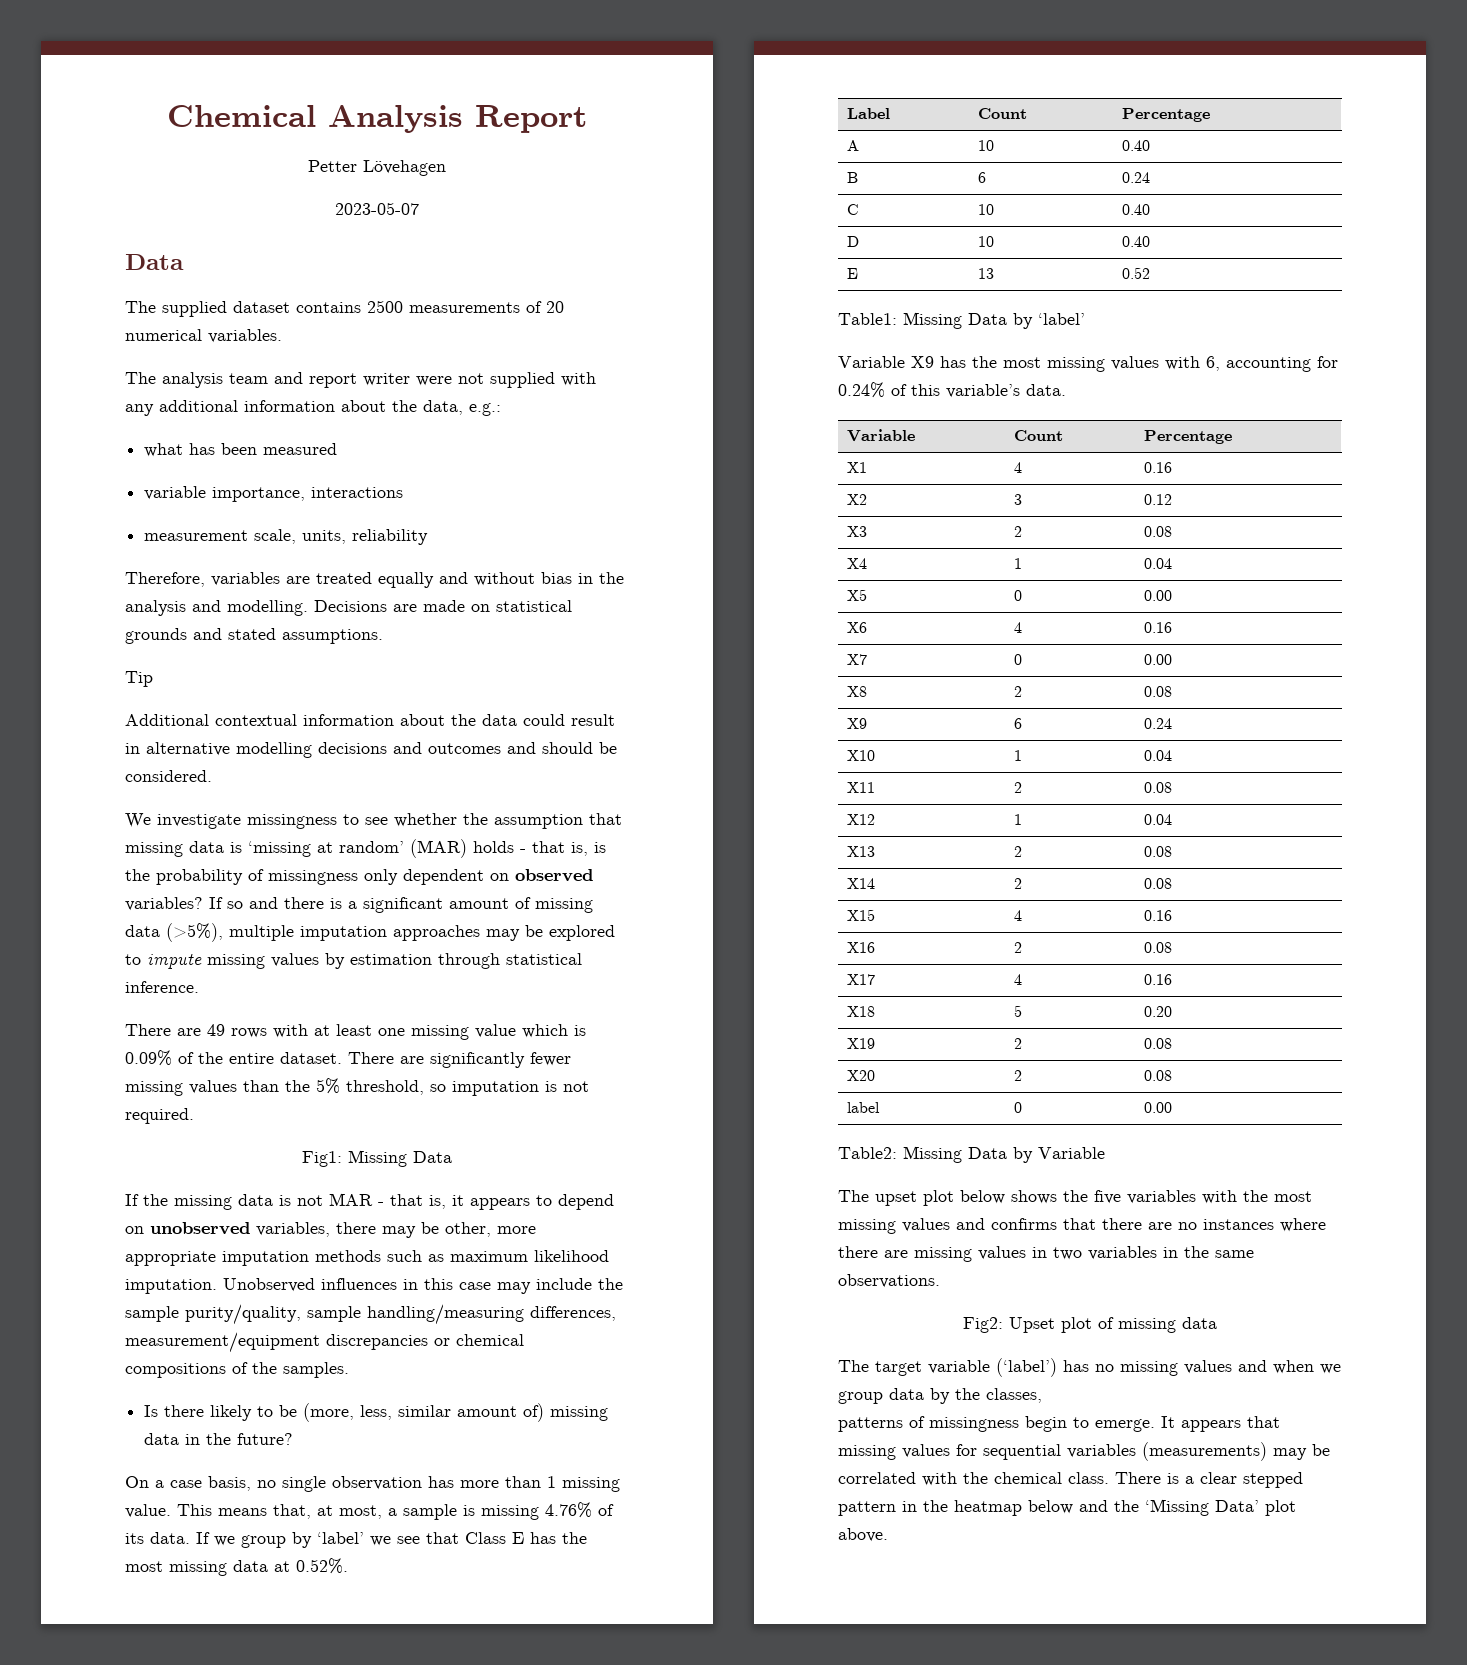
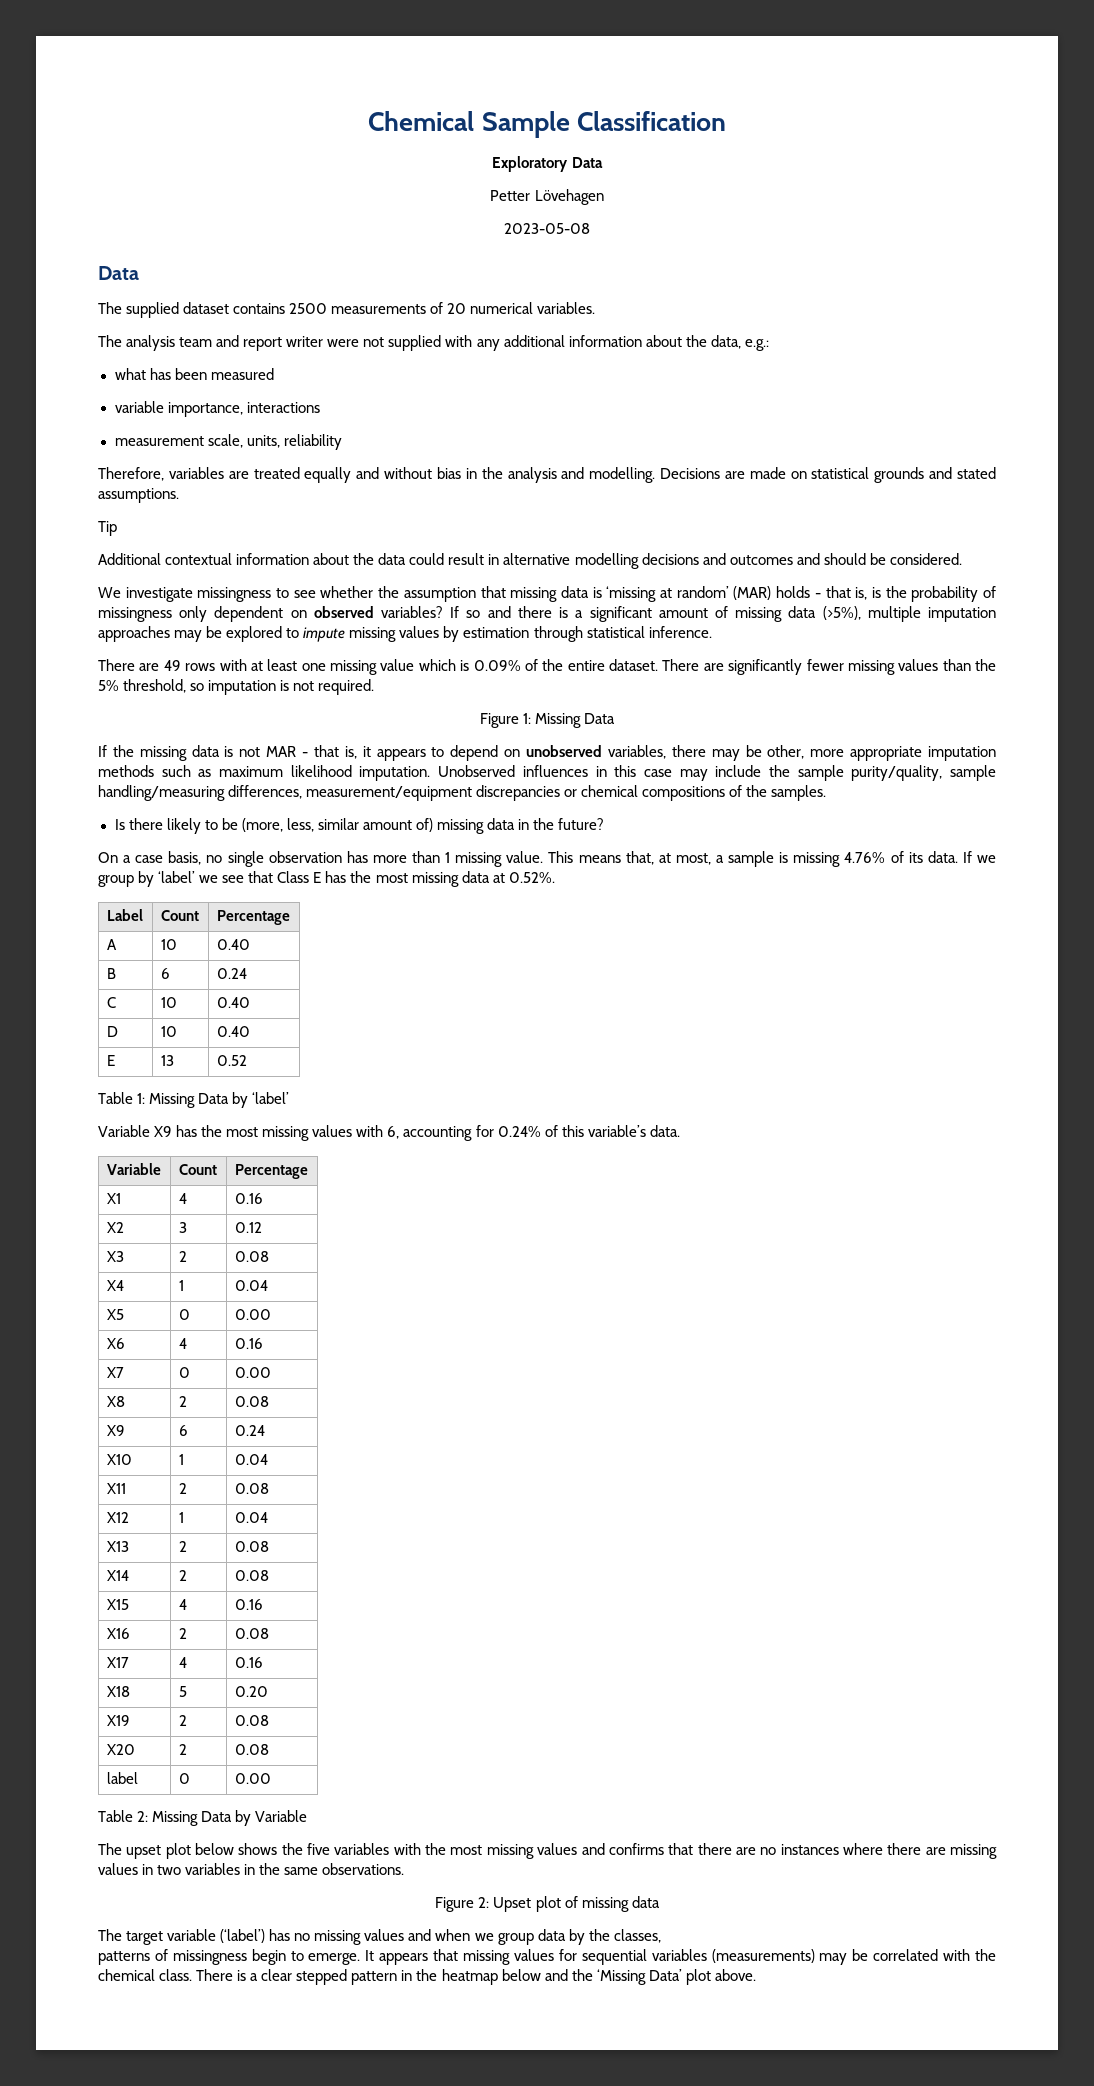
- Chemical Analysis Report
+ Chemical Sample Classification
+ Exploratory Data
- 2023-05-07
+ 2023-05-08
- Fig1: Missing Data
+ Figure 1: Missing Data
- Table1: Missing Data by ‘label’
+ Table 1: Missing Data by ‘label’
- Table2: Missing Data by Variable
+ Table 2: Missing Data by Variable
- Fig2: Upset plot of missing data
+ Figure 2: Upset plot of missing data

